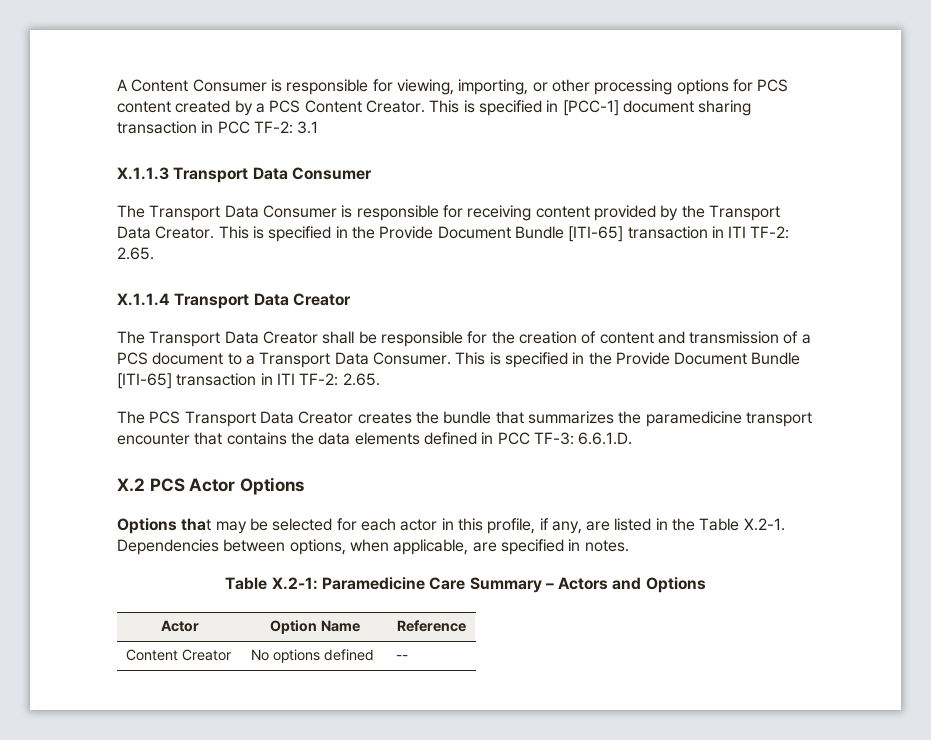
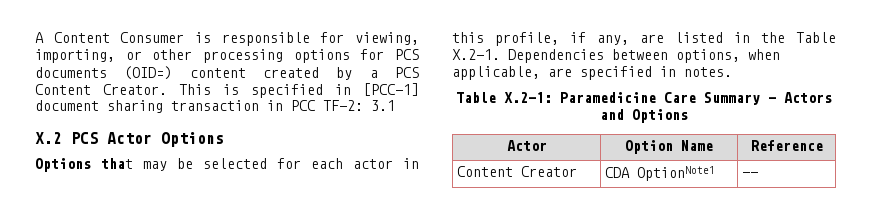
- A Content Consumer is responsible for viewing, importing, or other processing options for PCS content created by a PCS Content Creator.
+ A Content Consumer is responsible for viewing, importing, or other processing options for PCS documents (OID=) content created by a PCS Content Creator.
- X.1.1.3 Transport Data Consumer
- The Transport Data Consumer is responsible for receiving content provided by the Transport Data Creator. This is specified in the Provide Document Bundle [ITI-65] transaction in ITI TF-2: 2.65.
- X.1.1.4 Transport Data Creator
- The Transport Data Creator shall be responsible for the creation of content and transmission of a PCS document to a Transport Data Consumer. This is specified in the Provide Document Bundle [ITI-65] transaction in ITI TF-2: 2.65.
- The PCS Transport Data Creator creates the bundle that summarizes the paramedicine transport encounter that contains the data elements defined in PCC TF-3: 6.6.1.D.
- Content Creator | No options defined | --
+ Content Creator | CDA OptionNote1 | --

